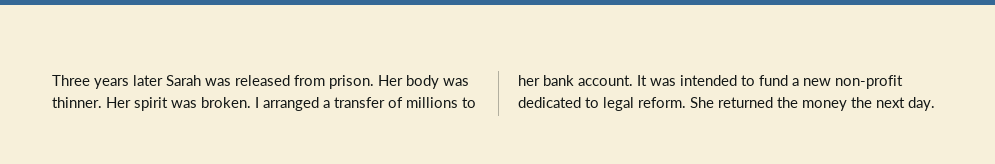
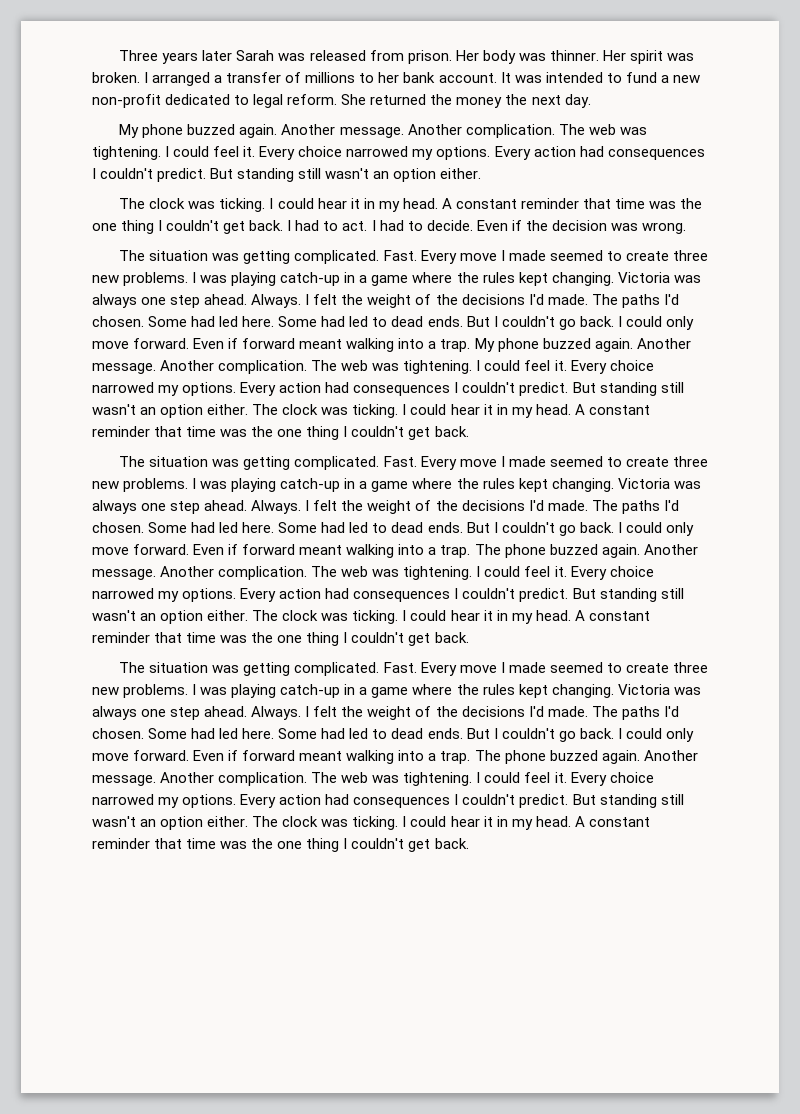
  She returned the money the next day.
+ My phone buzzed again. Another message. Another complication. The web was tightening. I could feel it. Every choice narrowed my options. Every action had consequences I couldn't predict. But standing still wasn't an option either.
+ The clock was ticking. I could hear it in my head. A constant reminder that time was the one thing I couldn't get back. I had to act. I had to decide. Even if the decision was wrong.
+ The situation was getting complicated. Fast. Every move I made seemed to create three new problems. I was playing catch-up in a game where the rules kept changing. Victoria was always one step ahead. Always. I felt the weight of the decisions I'd made. The paths I'd chosen. Some had led here. Some had led to dead ends. But I couldn't go back. I could only move forward. Even if forward meant walking into a trap. My phone buzzed again. Another message. Another complication. The web was tightening. I could feel it. Every choice narrowed my options. Every action had consequences I couldn't predict. But standing still wasn't an option either. The clock was ticking. I could hear it in my head. A constant reminder that time was the one thing I couldn't get back.
+ The situation was getting complicated. Fast. Every move I made seemed to create three new problems. I was playing catch-up in a game where the rules kept changing. Victoria was always one step ahead. Always. I felt the weight of the decisions I'd made. The paths I'd chosen. Some had led here. Some had led to dead ends. But I couldn't go back. I could only move forward. Even if forward meant walking into a trap. The phone buzzed again. Another message. Another complication. The web was tightening. I could feel it. Every choice narrowed my options. Every action had consequences I couldn't predict. But standing still wasn't an option either. The clock was ticking. I could hear it in my head. A constant reminder that time was the one thing I couldn't get back.
+ The situation was getting complicated. Fast. Every move I made seemed to create three new problems. I was playing catch-up in a game where the rules kept changing. Victoria was always one step ahead. Always. I felt the weight of the decisions I'd made. The paths I'd chosen. Some had led here. Some had led to dead ends. But I couldn't go back. I could only move forward. Even if forward meant walking into a trap. The phone buzzed again. Another message. Another complication. The web was tightening. I could feel it. Every choice narrowed my options. Every action had consequences I couldn't predict. But standing still wasn't an option either. The clock was ticking. I could hear it in my head. A constant reminder that time was the one thing I couldn't get back.

